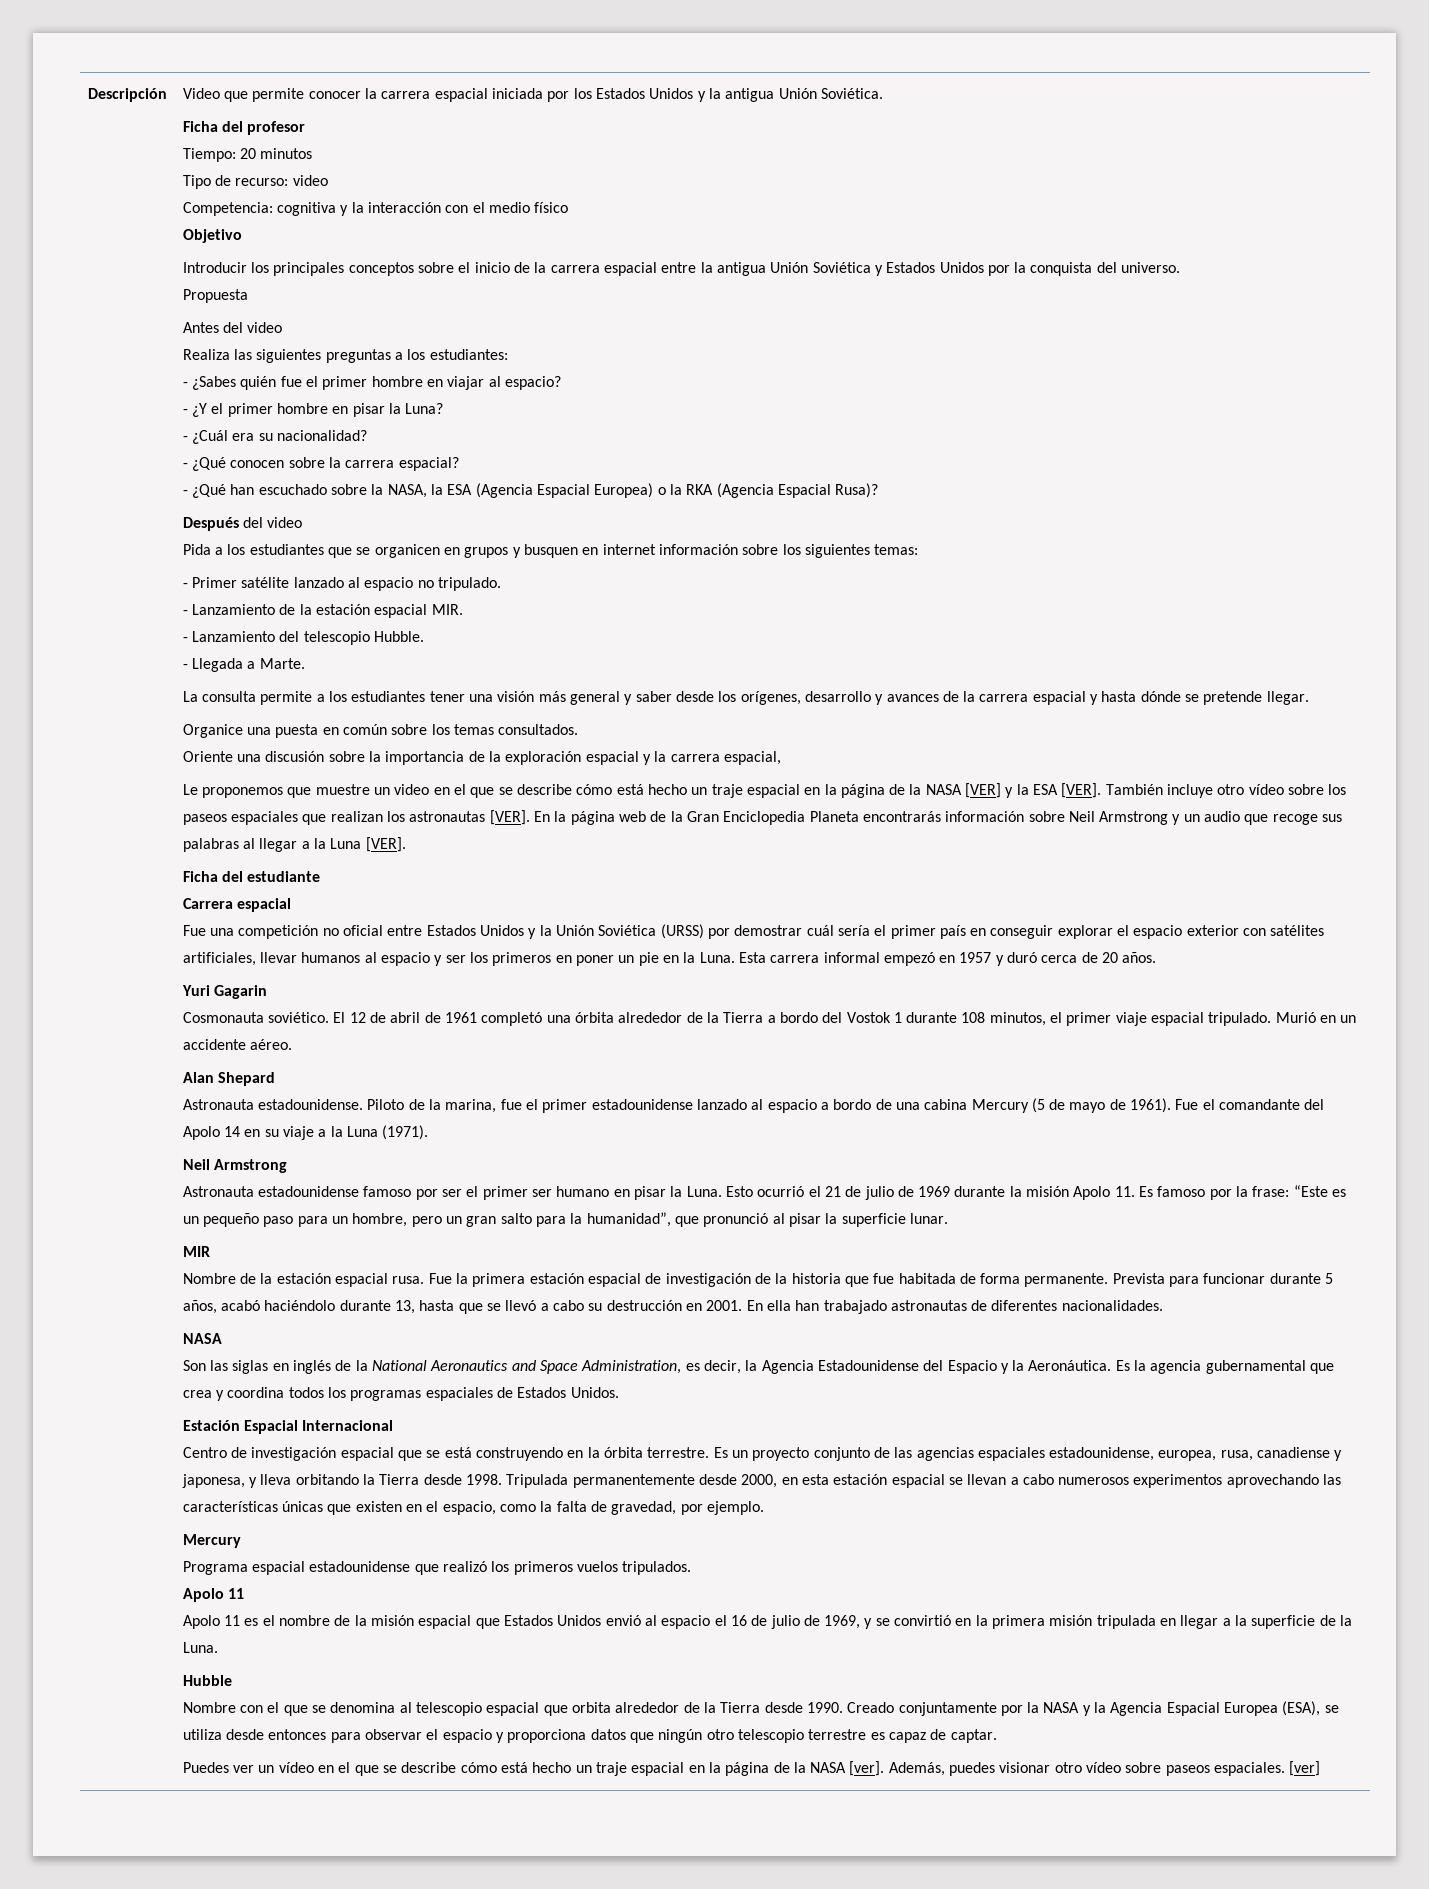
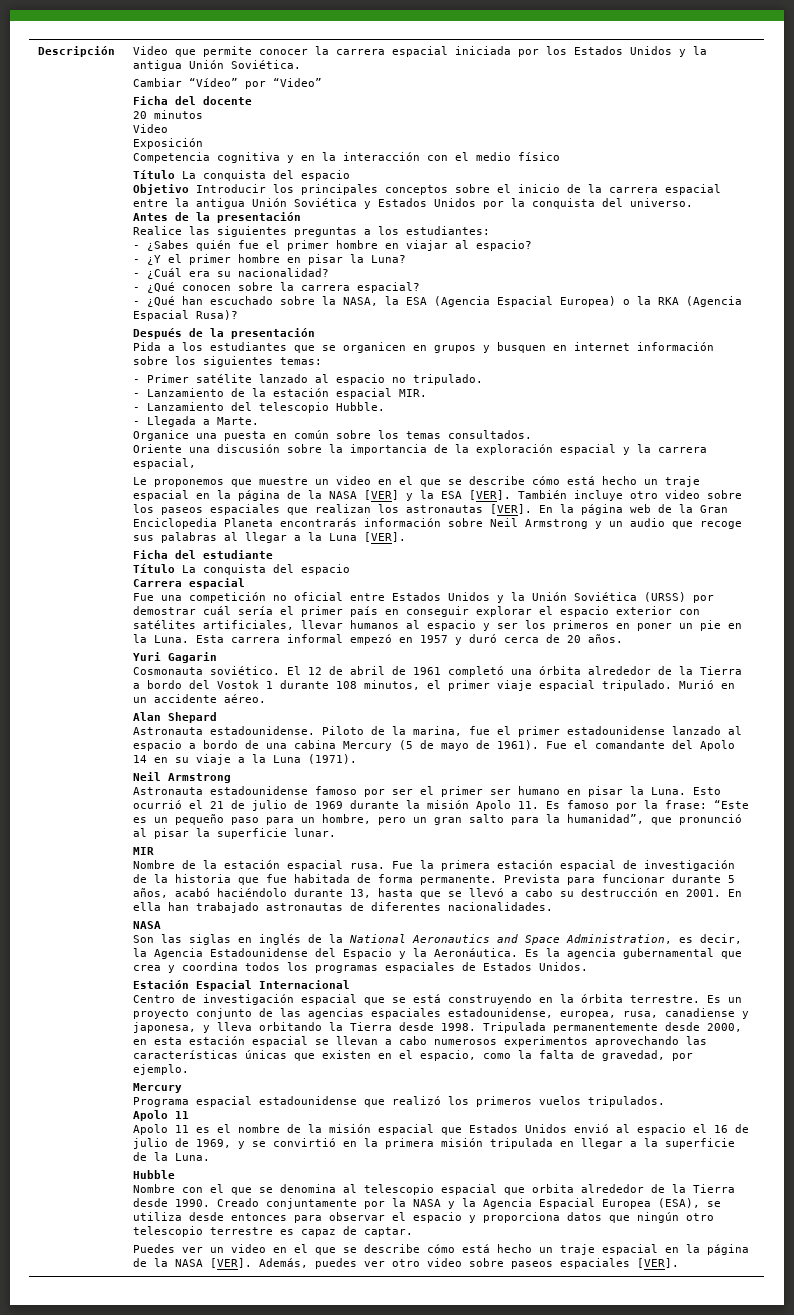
- Ficha del profesor
- Tiempo: 20 minutos
- Tipo de recurso: video
- Competencia: cognitiva y la interacción con el medio físico
+ Cambiar “Vídeo” por “Video”
+ Ficha del docente
+ 20 minutos
+ Video
+ Exposición
+ Competencia cognitiva y en la interacción con el medio físico
+ Título La conquista del espacio
- Objetivo
- Introducir los principales conceptos sobre el inicio de la carrera espacial entre la antigua Unión Soviética y Estados Unidos por la conquista del universo.
+ Objetivo Introducir los principales conceptos sobre el inicio de la carrera espacial entre la antigua Unión Soviética y Estados Unidos por la conquista del universo.
- Propuesta
- Antes del video
- Realiza las siguientes preguntas a los estudiantes:
+ Antes de la presentación
+ Realice las siguientes preguntas a los estudiantes:
- Después del video
+ Después de la presentación
- La consulta permite a los estudiantes tener una visión más general y saber desde los orígenes, desarrollo y avances de la carrera espacial y hasta dónde se pretende llegar.
- También incluye otro vídeo sobre los paseos espaciales que realizan los astronautas [VER].
+ También incluye otro video sobre los paseos espaciales que realizan los astronautas [VER].
  Ficha del estudiante
+ Título La conquista del espacio
- Puedes ver un vídeo en el que se describe cómo está hecho un traje espacial en la página de la NASA [ver].
+ Puedes ver un video en el que se describe cómo está hecho un traje espacial en la página de la NASA [VER].
- Además, puedes visionar otro vídeo sobre paseos espaciales. [ver]
+ Además, puedes ver otro video sobre paseos espaciales [VER].

